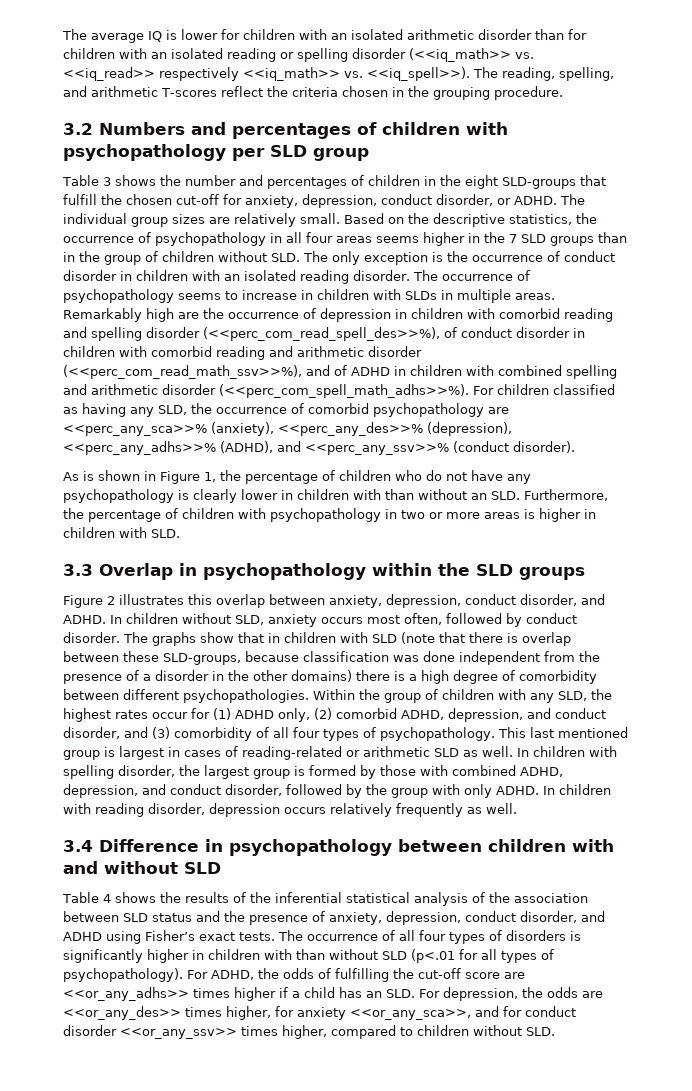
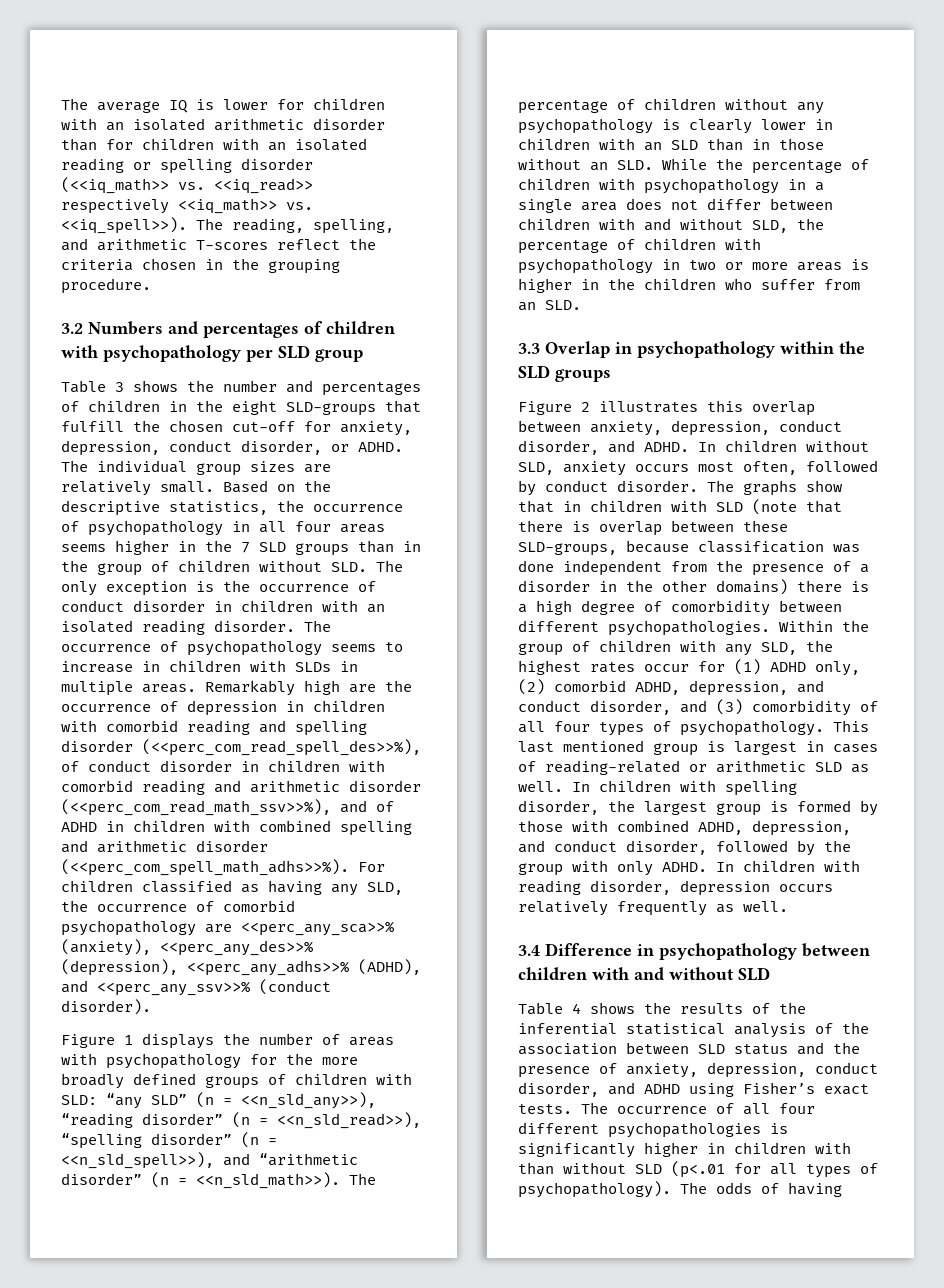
- As is shown in Figure 1, the percentage of children who do not have any psychopathology is clearly lower in children with than without an SLD. Furthermore, the percentage of children with psychopathology in two or more areas is higher in children with SLD.
+ Figure 1 displays the number of areas with psychopathology for the more broadly defined groups of children with SLD: “any SLD” (n = <<n_sld_any>>), “reading disorder” (n = <<n_sld_read>>), “spelling disorder” (n = <<n_sld_spell>>), and “arithmetic disorder” (n = <<n_sld_math>>). The percentage of children without any psychopathology is clearly lower in children with an SLD than in those without an SLD. While the percentage of children with psychopathology in a single area does not differ between children with and without SLD, the percentage of children with psychopathology in two or more areas is higher in the children who suffer from an SLD.
- The occurrence of all four types of disorders is significantly higher in children with than without SLD (p<.01 for all types of psychopathology).
+ The occurrence of all four different psychopathologies is significantly higher in children with than without SLD (p<.01 for all types of psychopathology).
- For ADHD, the odds of fulfilling the cut-off score are <<or_any_adhs>> times higher if a child has an SLD. For depression, the odds are <<or_any_des>> times higher, for anxiety <<or_any_sca>>, and for conduct disorder <<or_any_ssv>> times higher, compared to children without SLD.
+ The odds of having

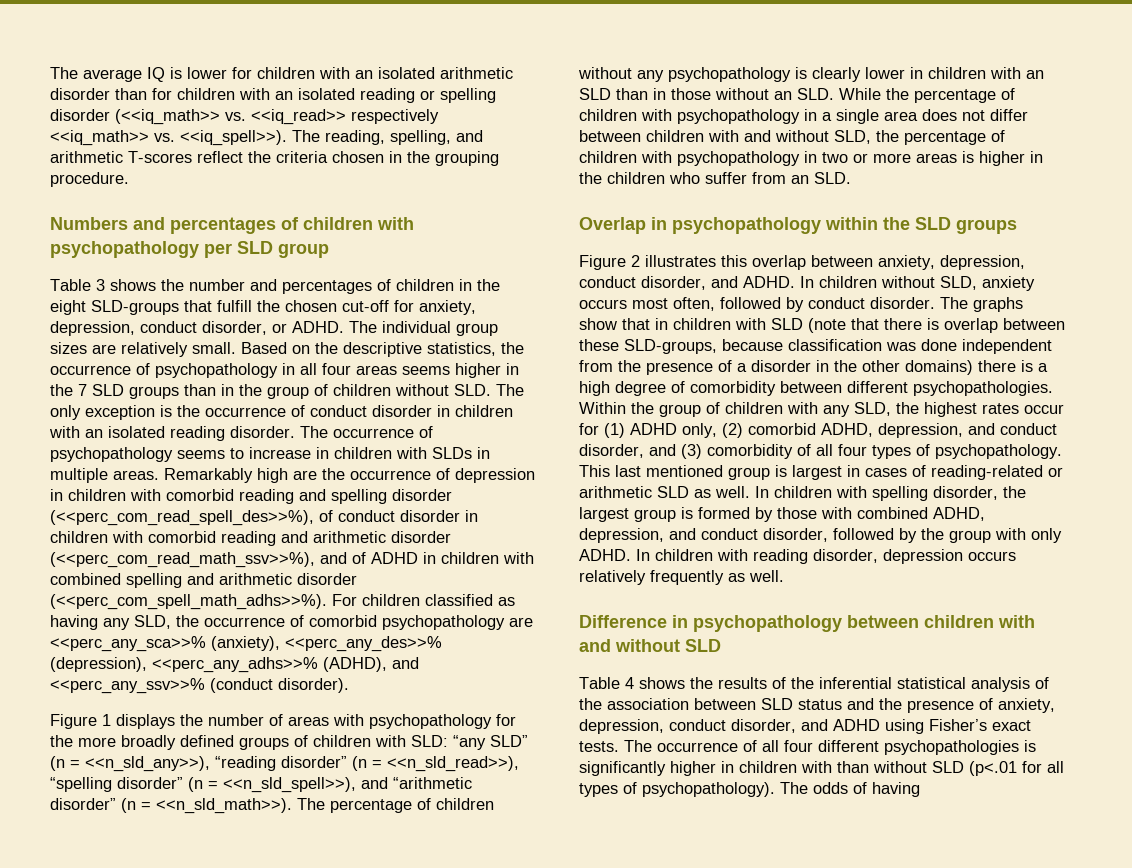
- 3.2 Numbers and percentages of children with psychopathology per SLD group
+ Numbers and percentages of children with psychopathology per SLD group
- 3.3 Overlap in psychopathology within the SLD groups
+ Overlap in psychopathology within the SLD groups
- 3.4 Difference in psychopathology between children with and without SLD
+ Difference in psychopathology between children with and without SLD

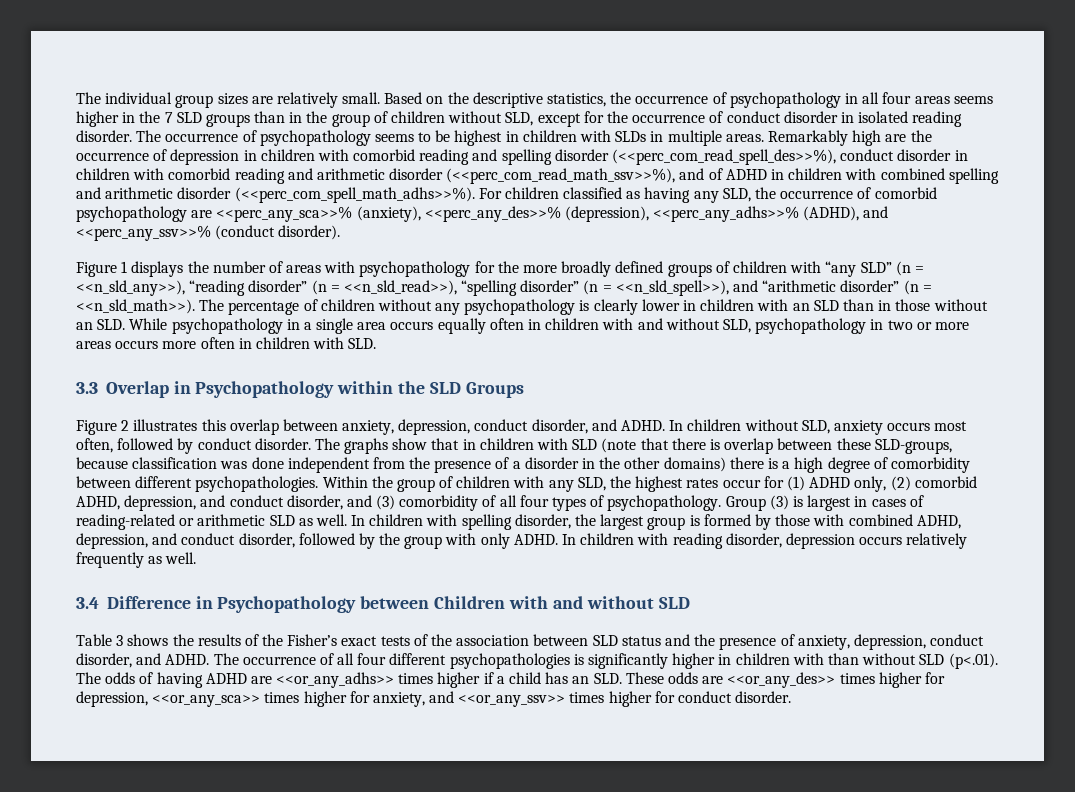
- The average IQ is lower for children with an isolated arithmetic disorder than for children with an isolated reading or spelling disorder (<<iq_math>> vs. <<iq_read>> respectively <<iq_math>> vs. <<iq_spell>>). The reading, spelling, and arithmetic T-scores reflect the criteria chosen in the grouping procedure.
- Numbers and percentages of children with psychopathology per SLD group
- Table 3 shows the number and percentages of children in the eight SLD-groups that fulfill the chosen cut-off for anxiety, depression, conduct disorder, or ADHD. The individual group sizes are relatively small.
+ The individual group sizes are relatively small.
- Based on the descriptive statistics, the occurrence of psychopathology in all four areas seems higher in the 7 SLD groups than in the group of children without SLD. The only exception is the occurrence of conduct disorder in children with an isolated reading disorder.
+ Based on the descriptive statistics, the occurrence of psychopathology in all four areas seems higher in the 7 SLD groups than in the group of children without SLD, except for the occurrence of conduct disorder in isolated reading disorder.
- The occurrence of psychopathology seems to increase in children with SLDs in multiple areas.
+ The occurrence of psychopathology seems to be highest in children with SLDs in multiple areas.
- Remarkably high are the occurrence of depression in children with comorbid reading and spelling disorder (<<perc_com_read_spell_des>>%), of conduct disorder in children with comorbid reading and arithmetic disorder (<<perc_com_read_math_ssv>>%), and of ADHD in children with combined spelling and arithmetic disorder (<<perc_com_spell_math_adhs>>%).
+ Remarkably high are the occurrence of depression in children with comorbid reading and spelling disorder (<<perc_com_read_spell_des>>%), conduct disorder in children with comorbid reading and arithmetic disorder (<<perc_com_read_math_ssv>>%), and of ADHD in children with combined spelling and arithmetic disorder (<<perc_com_spell_math_adhs>>%).
- Figure 1 displays the number of areas with psychopathology for the more broadly defined groups of children with SLD: “any SLD” (n = <<n_sld_any>>), “reading disorder” (n = <<n_sld_read>>), “spelling disorder” (n = <<n_sld_spell>>), and “arithmetic disorder” (n = <<n_sld_math>>).
+ Figure 1 displays the number of areas with psychopathology for the more broadly defined groups of children with “any SLD” (n = <<n_sld_any>>), “reading disorder” (n = <<n_sld_read>>), “spelling disorder” (n = <<n_sld_spell>>), and “arithmetic disorder” (n = <<n_sld_math>>).
- The percentage of children without any psychopathology is clearly lower in children with an SLD than in those without an SLD. While the percentage of children with psychopathology in a single area does not differ between children with and without SLD, the percentage of children with psychopathology in two or more areas is higher in the children who suffer from an SLD.
+ The percentage of children without any psychopathology is clearly lower in children with an SLD than in those without an SLD. While psychopathology in a single area occurs equally often in children with and without SLD, psychopathology in two or more areas occurs more often in children with SLD.
- Overlap in psychopathology within the SLD groups
+ 3.3 Overlap in Psychopathology within the SLD Groups
- This last mentioned group is largest in cases of reading-related or arithmetic SLD as well.
+ Group (3) is largest in cases of reading-related or arithmetic SLD as well.
- Difference in psychopathology between children with and without SLD
+ 3.4 Difference in Psychopathology between Children with and without SLD
- Table 4 shows the results of the inferential statistical analysis of the association between SLD status and the presence of anxiety, depression, conduct disorder, and ADHD using Fisher’s exact tests.
+ Table 3 shows the results of the Fisher’s exact tests of the association between SLD status and the presence of anxiety, depression, conduct disorder, and ADHD.
- The occurrence of all four different psychopathologies is significantly higher in children with than without SLD (p<.01 for all types of psychopathology). The odds of having
+ The occurrence of all four different psychopathologies is significantly higher in children with than without SLD (p<.01). The odds of having ADHD are <<or_any_adhs>> times higher if a child has an SLD. These odds are <<or_any_des>> times higher for depression, <<or_any_sca>> times higher for anxiety, and <<or_any_ssv>> times higher for conduct disorder.

